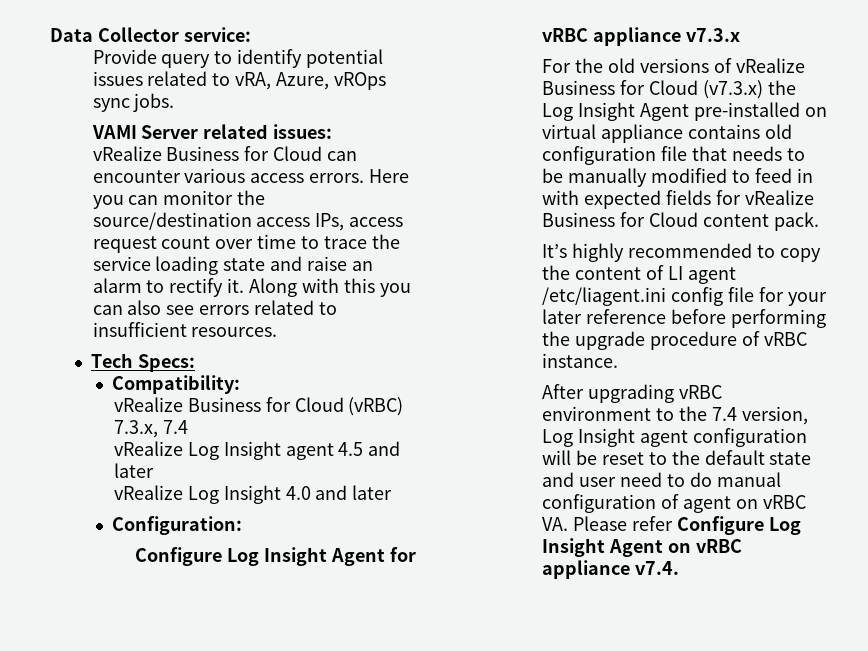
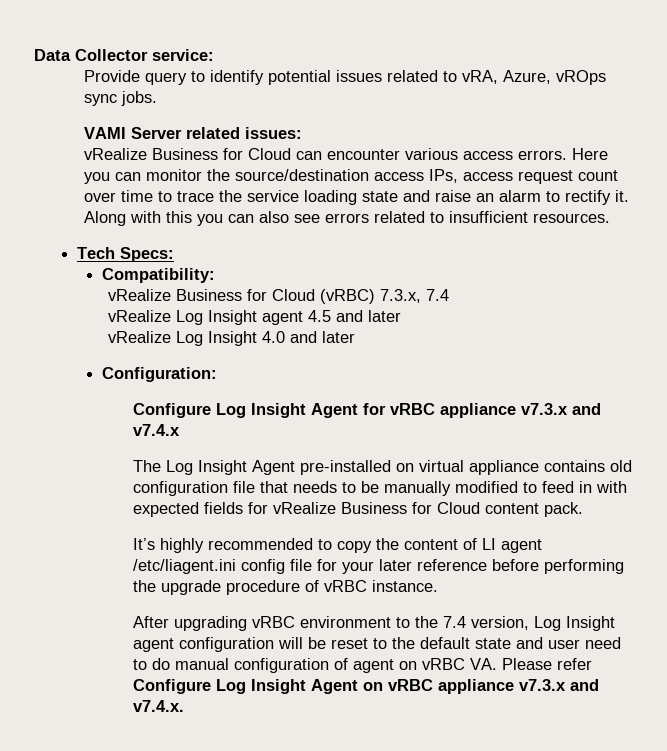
- Configure Log Insight Agent for vRBC appliance v7.3.x
- For the old versions of vRealize Business for Cloud (v7.3.x) the Log Insight Agent pre-installed on virtual appliance contains old configuration file that needs to be manually modified to feed in with expected fields for vRealize Business for Cloud content pack.
+ Configure Log Insight Agent for vRBC appliance v7.3.x and v7.4.x
+ The Log Insight Agent pre-installed on virtual appliance contains old configuration file that needs to be manually modified to feed in with expected fields for vRealize Business for Cloud content pack.
- After upgrading vRBC environment to the 7.4 version, Log Insight agent configuration will be reset to the default state and user need to do manual configuration of agent on vRBC VA. Please refer Configure Log Insight Agent on vRBC appliance v7.4.
+ After upgrading vRBC environment to the 7.4 version, Log Insight agent configuration will be reset to the default state and user need to do manual configuration of agent on vRBC VA. Please refer Configure Log Insight Agent on vRBC appliance v7.3.x and v7.4.x.

